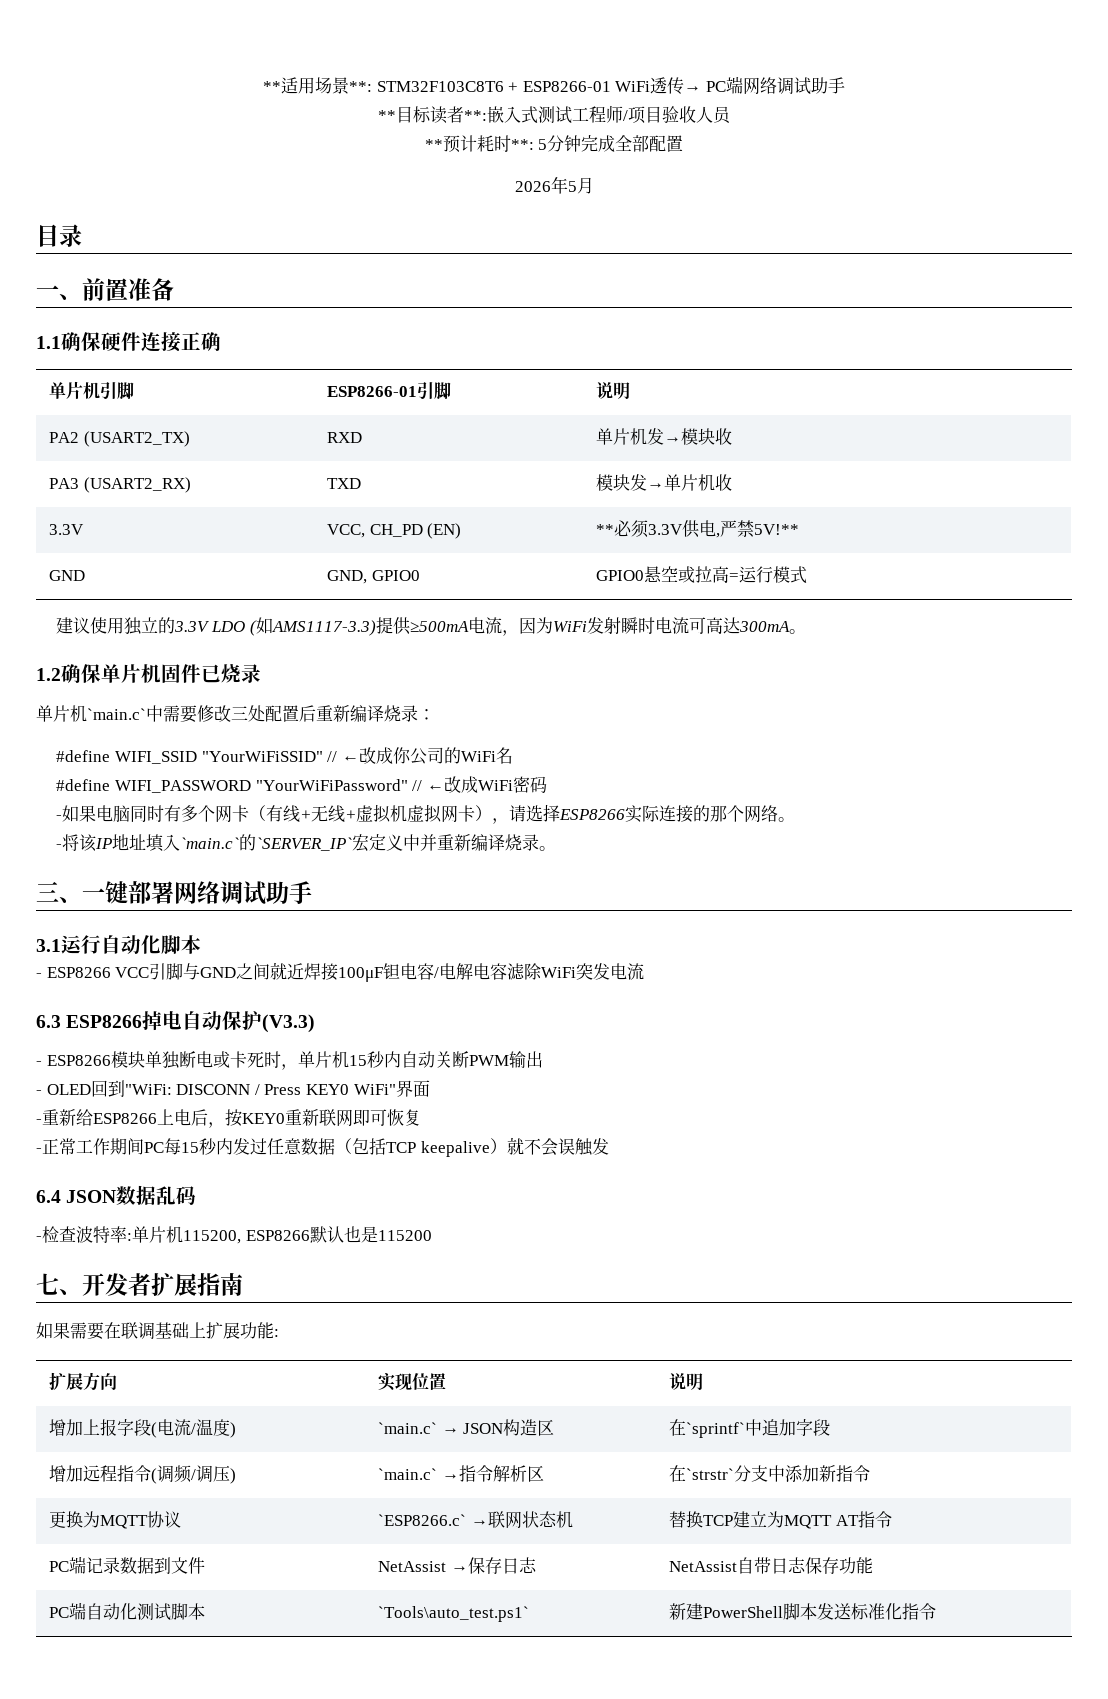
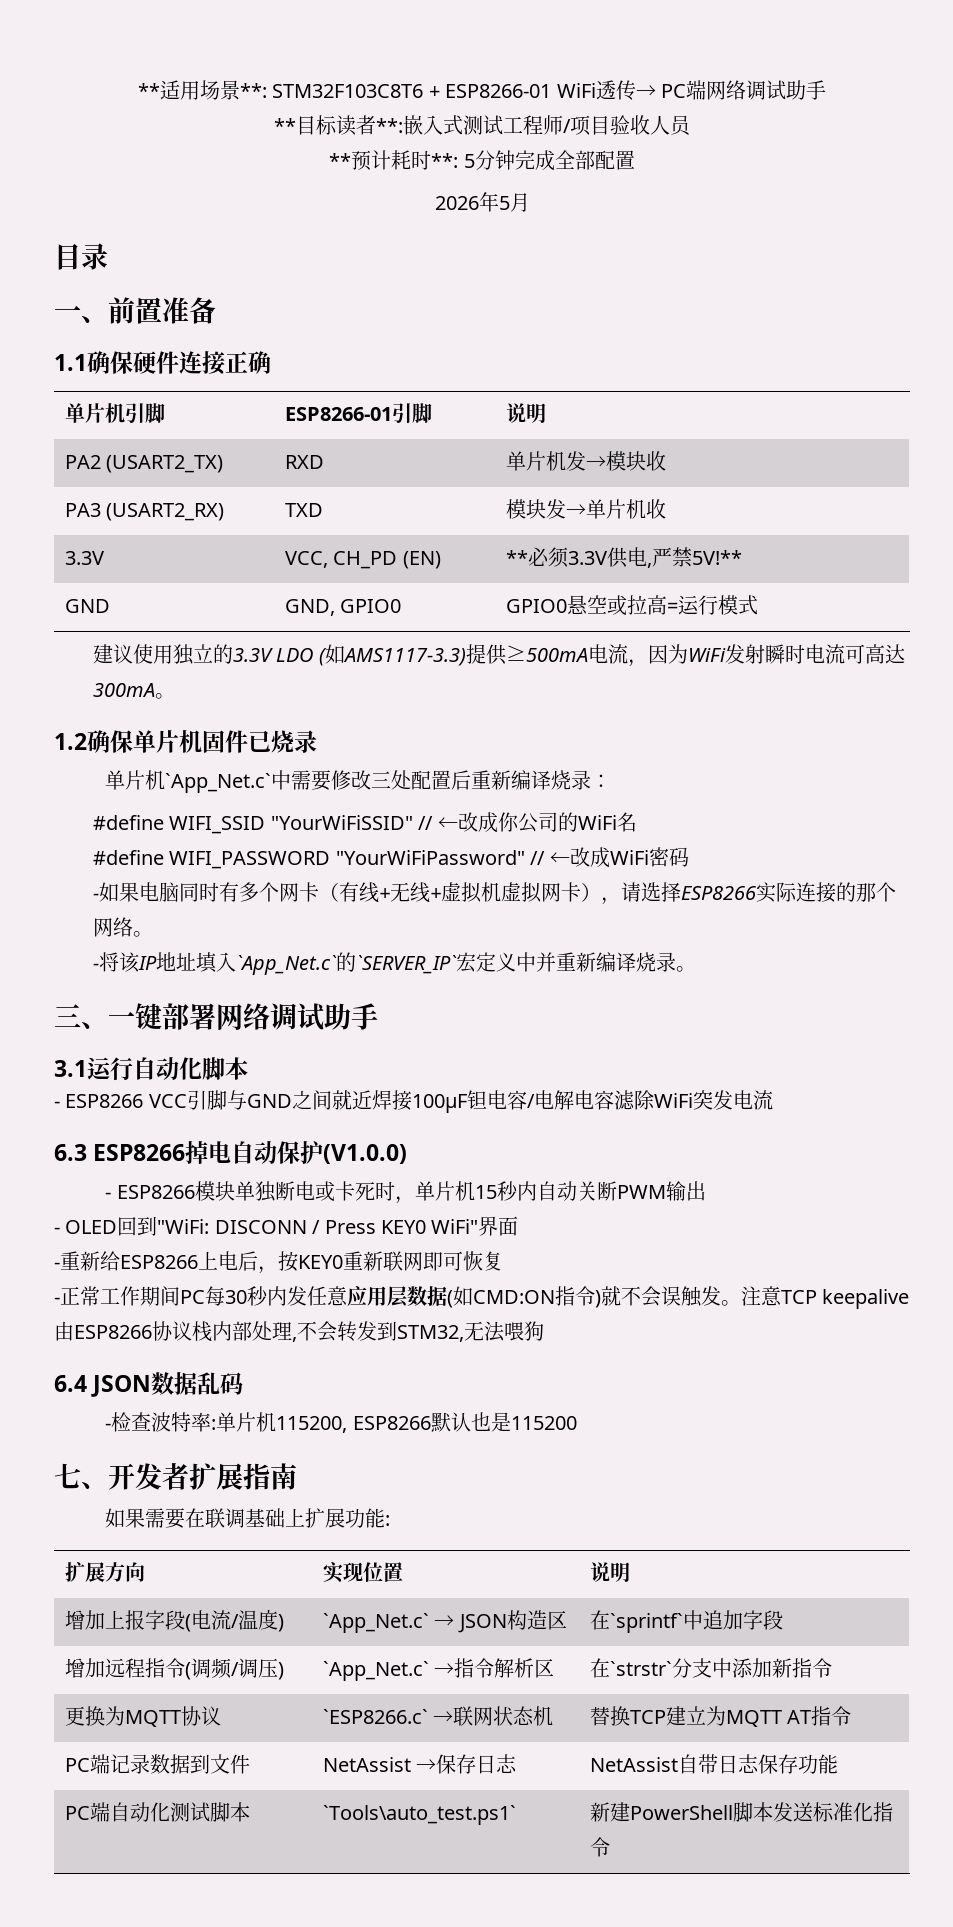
- 单片机`main.c`中需要修改三处配置后重新编译烧录：
+ 单片机`App_Net.c`中需要修改三处配置后重新编译烧录：
- -将该IP地址填入`main.c`的`SERVER_IP`宏定义中并重新编译烧录。
+ -将该IP地址填入`App_Net.c`的`SERVER_IP`宏定义中并重新编译烧录。
- 6.3 ESP8266掉电自动保护(V3.3)
+ 6.3 ESP8266掉电自动保护(V1.0.0)
- -正常工作期间PC每15秒内发过任意数据（包括TCP keepalive）就不会误触发
+ -正常工作期间PC每30秒内发任意应用层数据(如CMD:ON指令)就不会误触发。注意TCP keepalive由ESP8266协议栈内部处理,不会转发到STM32,无法喂狗
- 增加上报字段(电流/温度) | `main.c` → JSON构造区 | 在`sprintf`中追加字段
+ 增加上报字段(电流/温度) | `App_Net.c` → JSON构造区 | 在`sprintf`中追加字段
- 增加远程指令(调频/调压) | `main.c` →指令解析区 | 在`strstr`分支中添加新指令
+ 增加远程指令(调频/调压) | `App_Net.c` →指令解析区 | 在`strstr`分支中添加新指令

